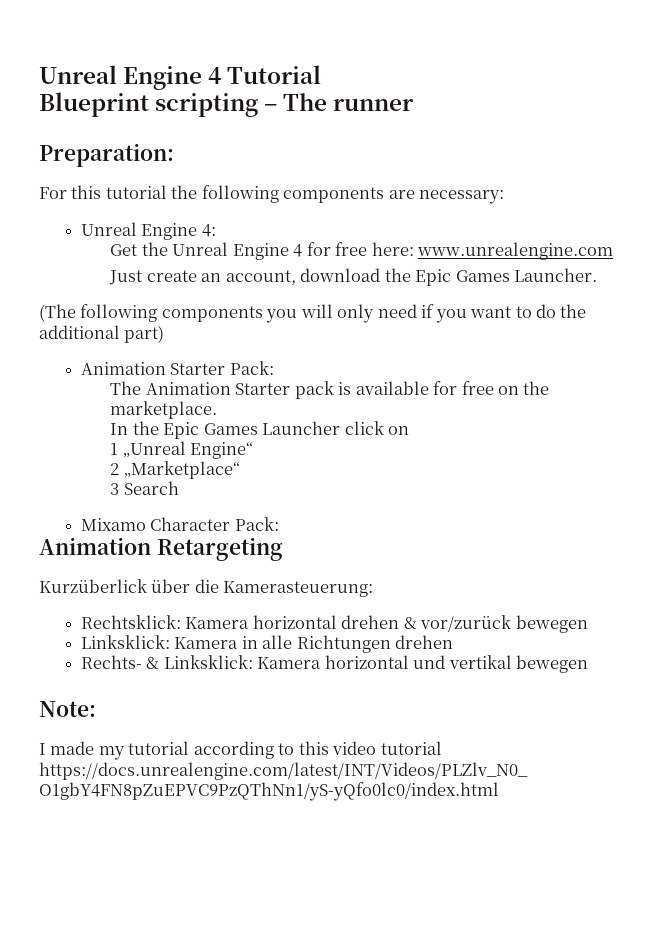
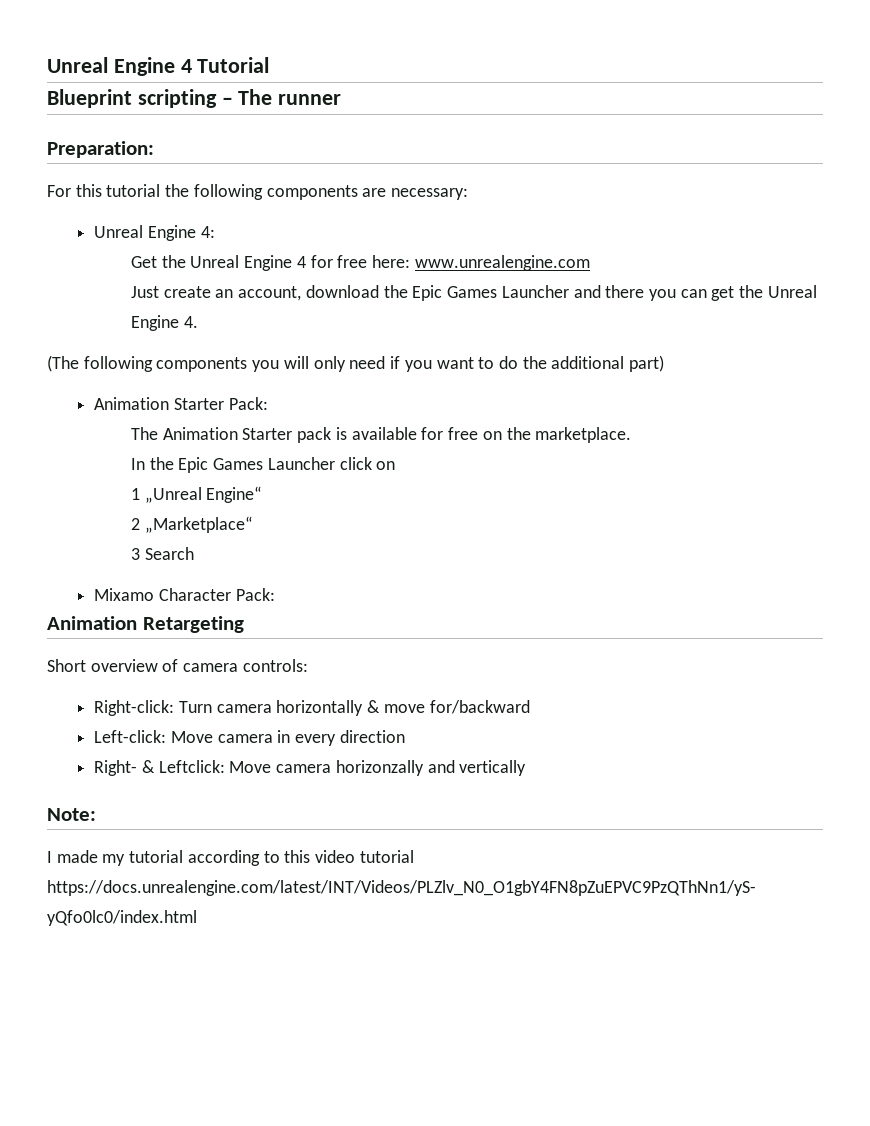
- Just create an account, download the Epic Games Launcher.
+ Just create an account, download the Epic Games Launcher and there you can get the Unreal Engine 4.
- Kurzüberlick über die Kamerasteuerung:
- Rechtsklick: Kamera horizontal drehen & vor/zurück bewegen
- Linksklick: Kamera in alle Richtungen drehen
- Rechts- & Linksklick: Kamera horizontal und vertikal bewegen
+ Short overview of camera controls:
+ Right-click: Turn camera horizontally & move for/backward
+ Left-click: Move camera in every direction
+ Right- & Leftclick: Move camera horizonzally and vertically

